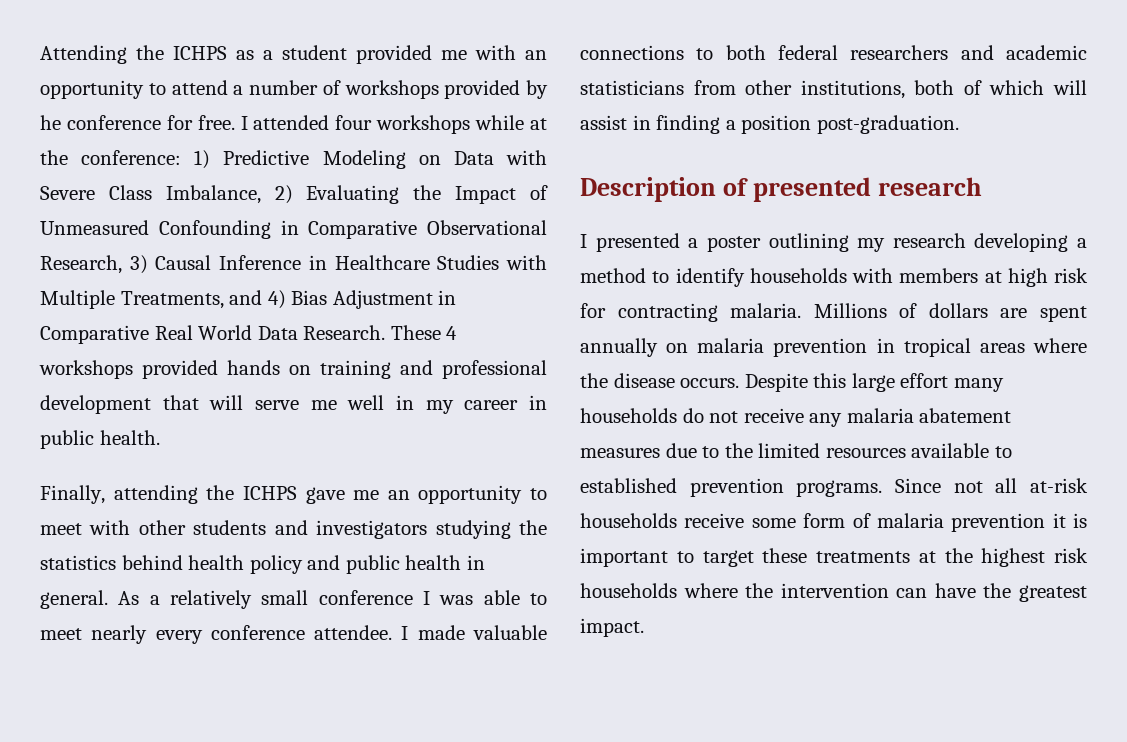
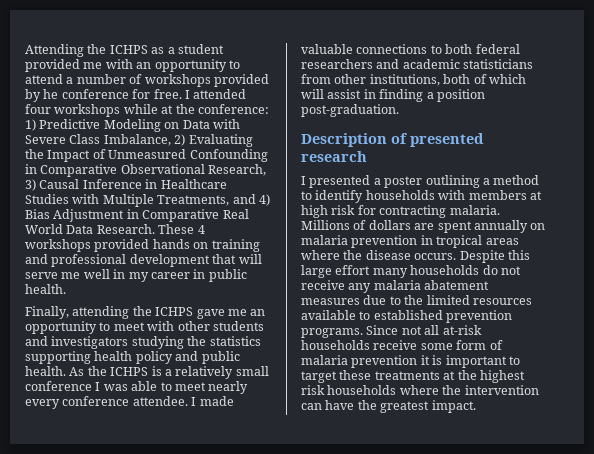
- Finally, attending the ICHPS gave me an opportunity to meet with other students and investigators studying the statistics behind health policy and public health in general. As a relatively small conference I was able to meet nearly every conference attendee.
+ Finally, attending the ICHPS gave me an opportunity to meet with other students and investigators studying the statistics supporting health policy and public health. As the ICHPS is a relatively small conference I was able to meet nearly every conference attendee.
- I presented a poster outlining my research developing a method to identify households with members at high risk for contracting malaria.
+ I presented a poster outlining a method to identify households with members at high risk for contracting malaria.

